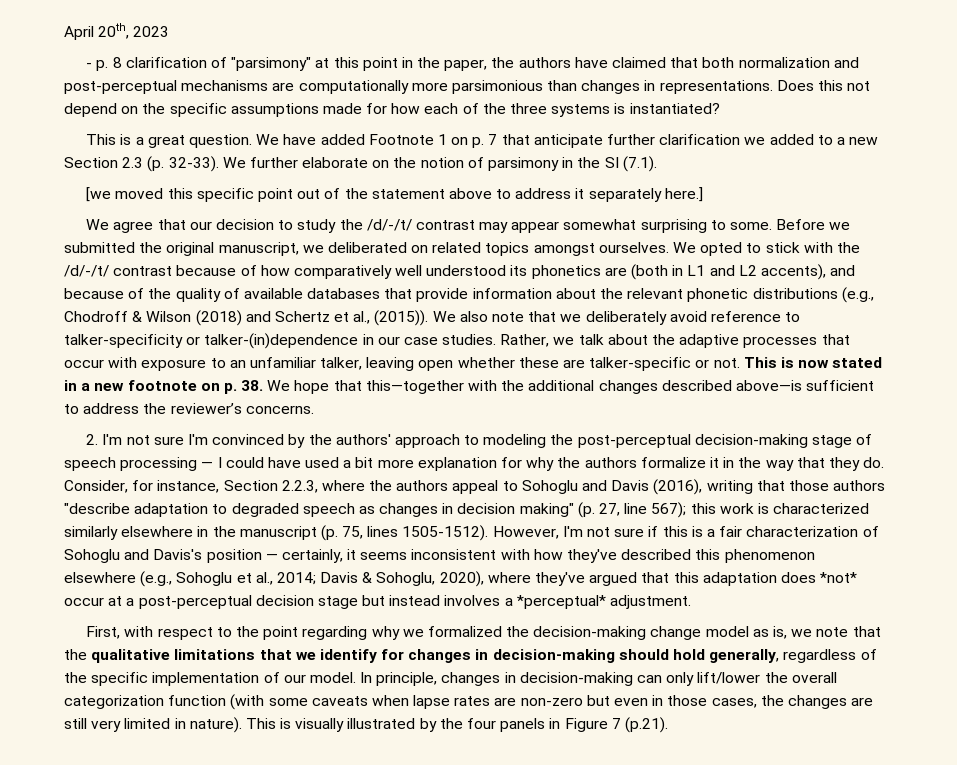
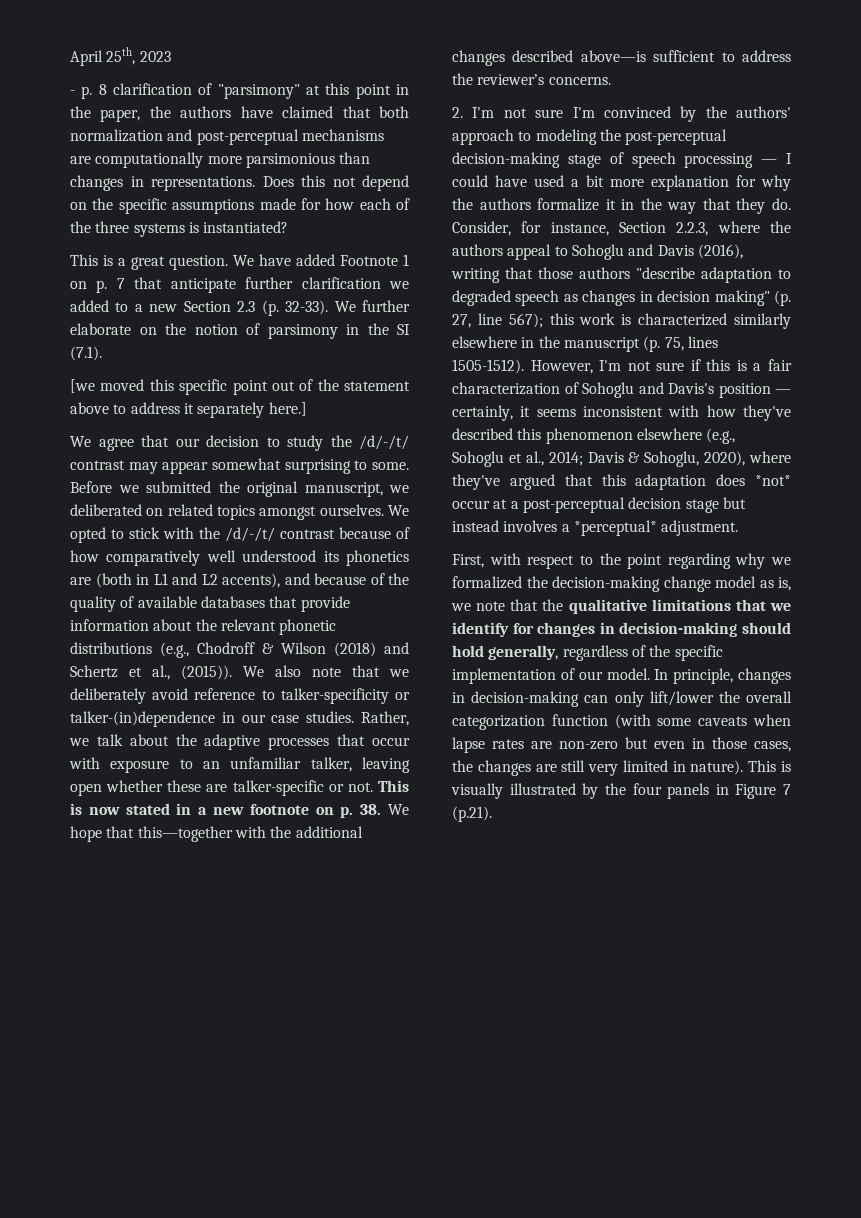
- April 20th, 2023
+ April 25th, 2023

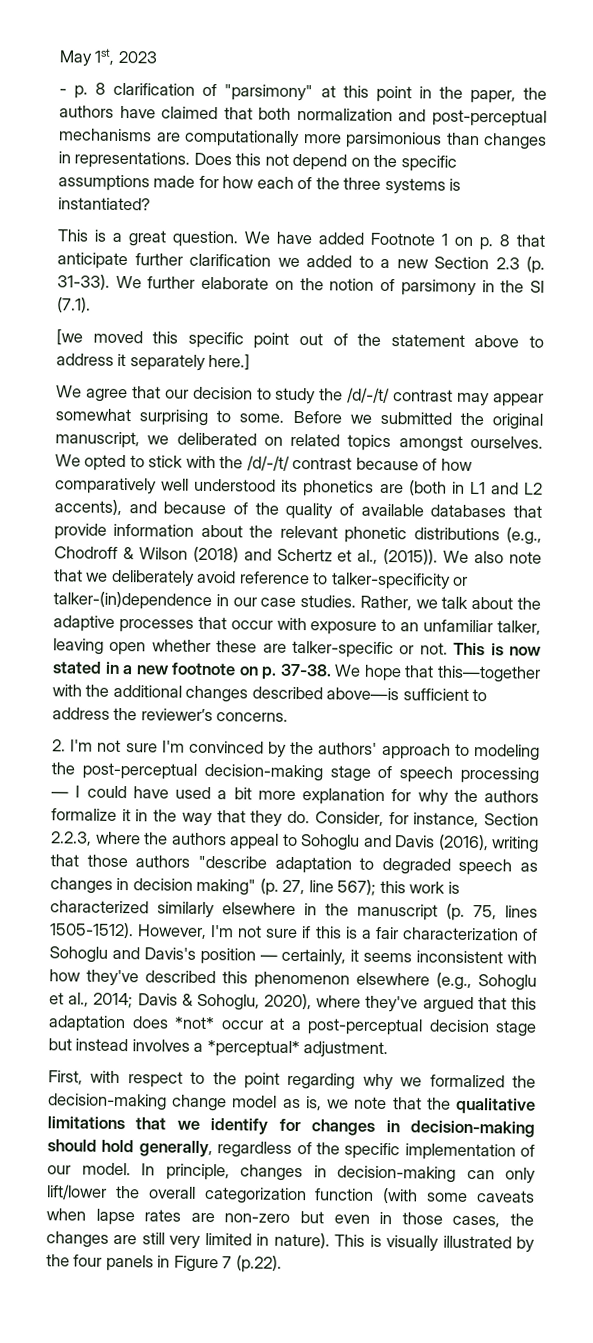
- April 25th, 2023
+ May 1st, 2023
- We have added Footnote 1 on p. 7 that anticipate further clarification we added to a new Section 2.3 (p. 32-33).
+ We have added Footnote 1 on p. 8 that anticipate further clarification we added to a new Section 2.3 (p. 31-33).
- This is now stated in a new footnote on p. 38. We hope that this—together with the additional changes described above—is sufficient to address the reviewer’s concerns.
+ This is now stated in a new footnote on p. 37-38. We hope that this—together with the additional changes described above—is sufficient to address the reviewer’s concerns.
- This is visually illustrated by the four panels in Figure 7 (p.21).
+ This is visually illustrated by the four panels in Figure 7 (p.22).

